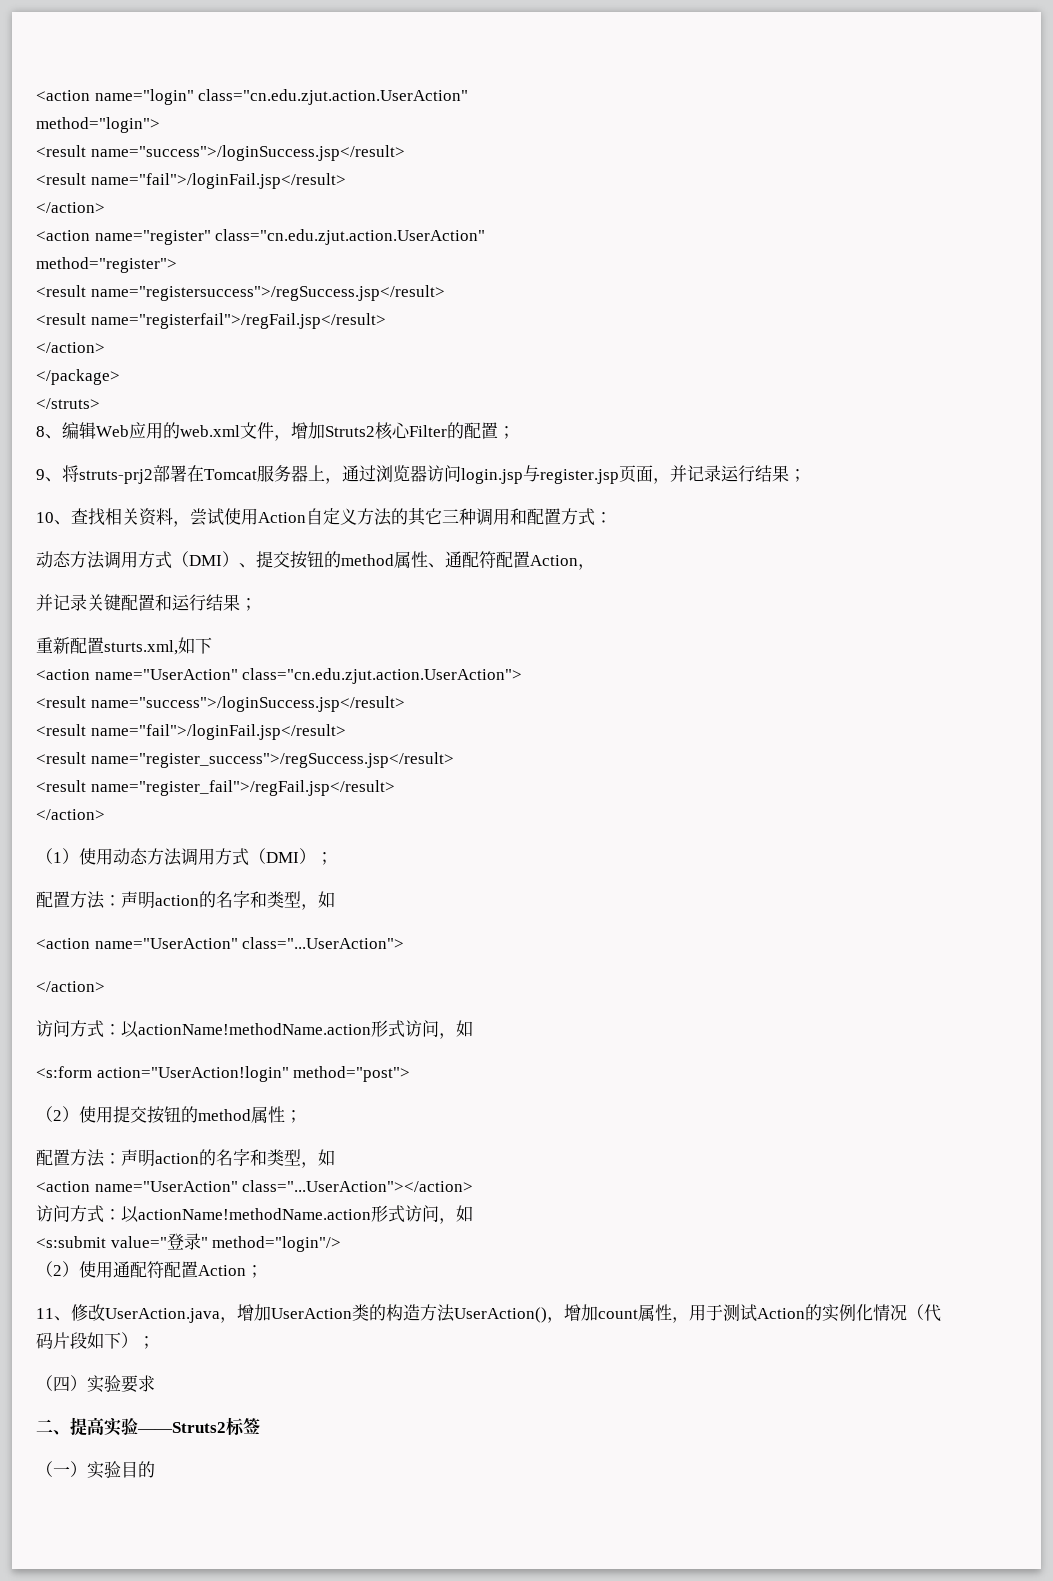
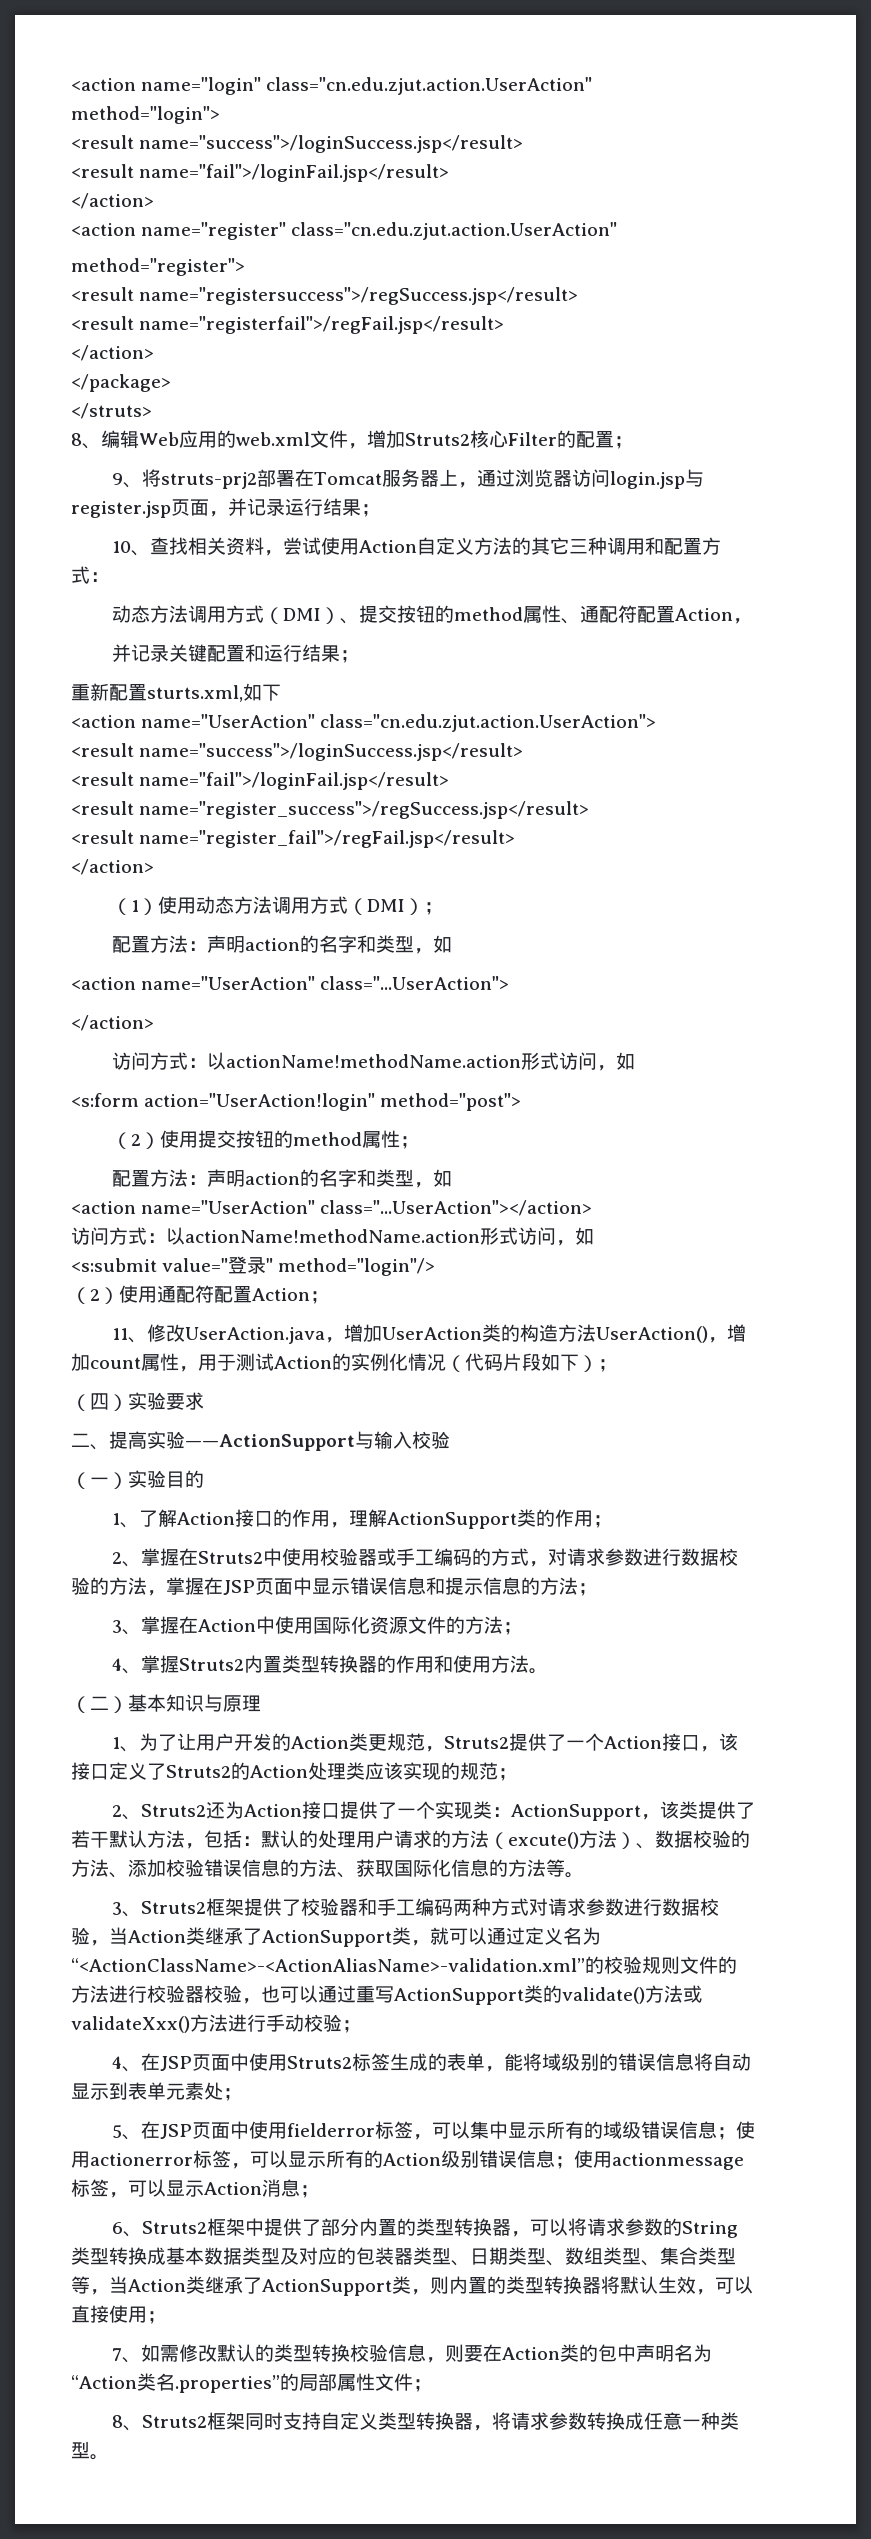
- 二、提高实验——Struts2标签
+ 二、提高实验——ActionSupport与输入校验
+ 1、了解Action接口的作用，理解ActionSupport类的作用；
+ 2、掌握在Struts2中使用校验器或手工编码的方式，对请求参数进行数据校验的方法，掌握在JSP页面中显示错误信息和提示信息的方法；
+ 3、掌握在Action中使用国际化资源文件的方法；
+ 4、掌握Struts2内置类型转换器的作用和使用方法。
+ （二）基本知识与原理
+ 1、为了让用户开发的Action类更规范，Struts2提供了一个Action接口，该接口定义了Struts2的Action处理类应该实现的规范；
+ 2、Struts2还为Action接口提供了一个实现类：ActionSupport，该类提供了若干默认方法，包括：默认的处理用户请求的方法（excute()方法）、数据校验的方法、添加校验错误信息的方法、获取国际化信息的方法等。
+ 3、Struts2框架提供了校验器和手工编码两种方式对请求参数进行数据校验，当Action类继承了ActionSupport类，就可以通过定义名为“<ActionClassName>-<ActionAliasName>-validation.xml”的校验规则文件的方法进行校验器校验，也可以通过重写ActionSupport类的validate()方法或validateXxx()方法进行手动校验；
+ 4、在JSP页面中使用Struts2标签生成的表单，能将域级别的错误信息将自动显示到表单元素处；
+ 5、在JSP页面中使用fielderror标签，可以集中显示所有的域级错误信息；使用actionerror标签，可以显示所有的Action级别错误信息；使用actionmessage标签，可以显示Action消息；
+ 6、Struts2框架中提供了部分内置的类型转换器，可以将请求参数的String类型转换成基本数据类型及对应的包装器类型、日期类型、数组类型、集合类型等，当Action类继承了ActionSupport类，则内置的类型转换器将默认生效，可以直接使用；
+ 7、如需修改默认的类型转换校验信息，则要在Action类的包中声明名为“Action类名.properties”的局部属性文件；
+ 8、Struts2框架同时支持自定义类型转换器，将请求参数转换成任意一种类型。

